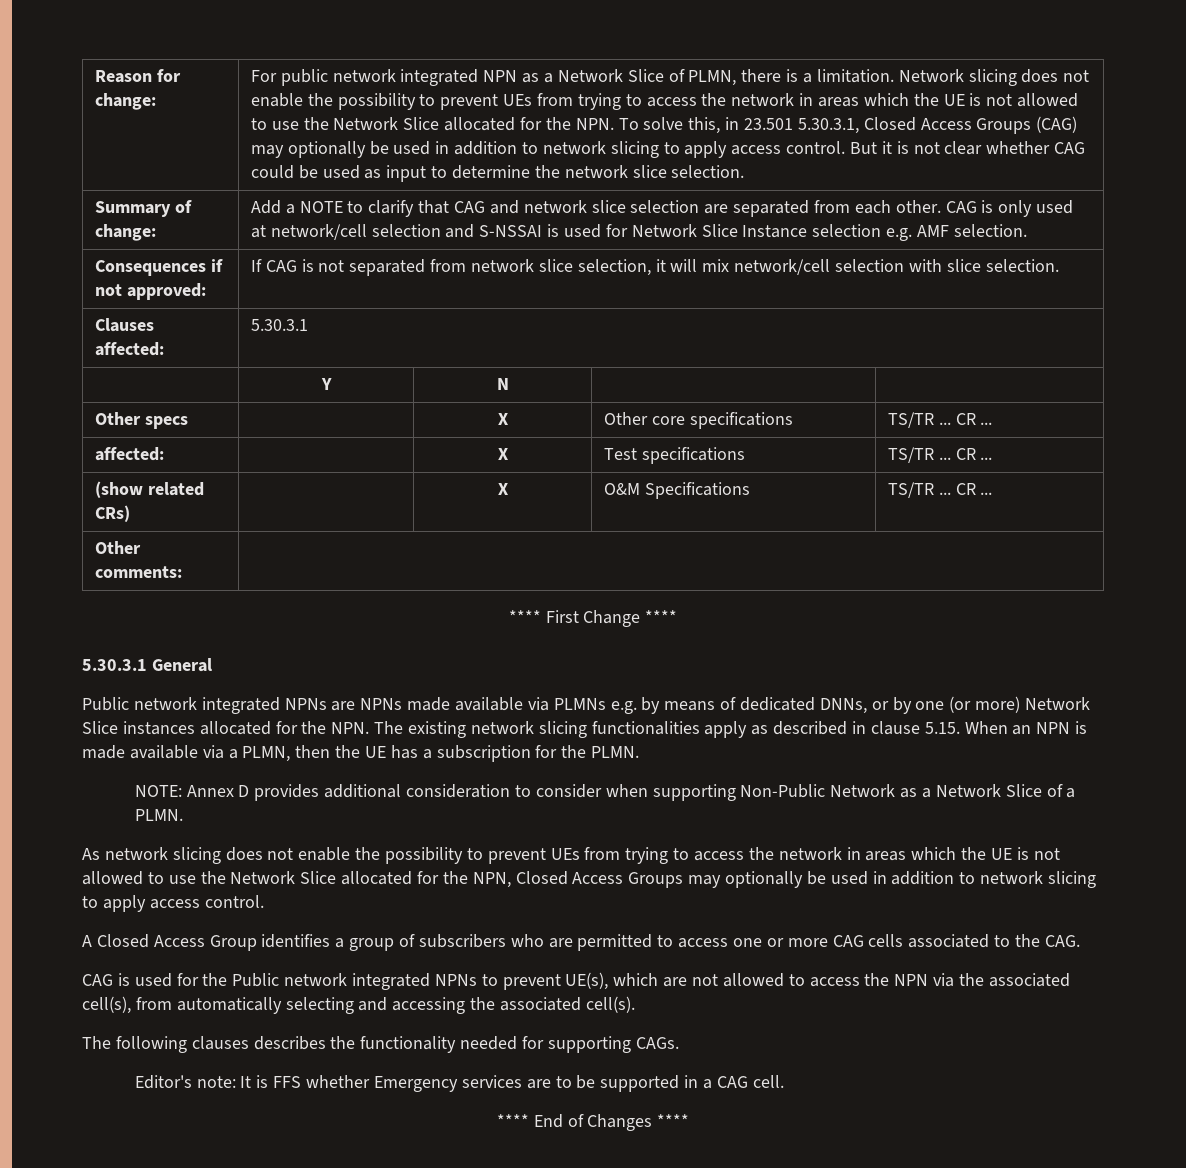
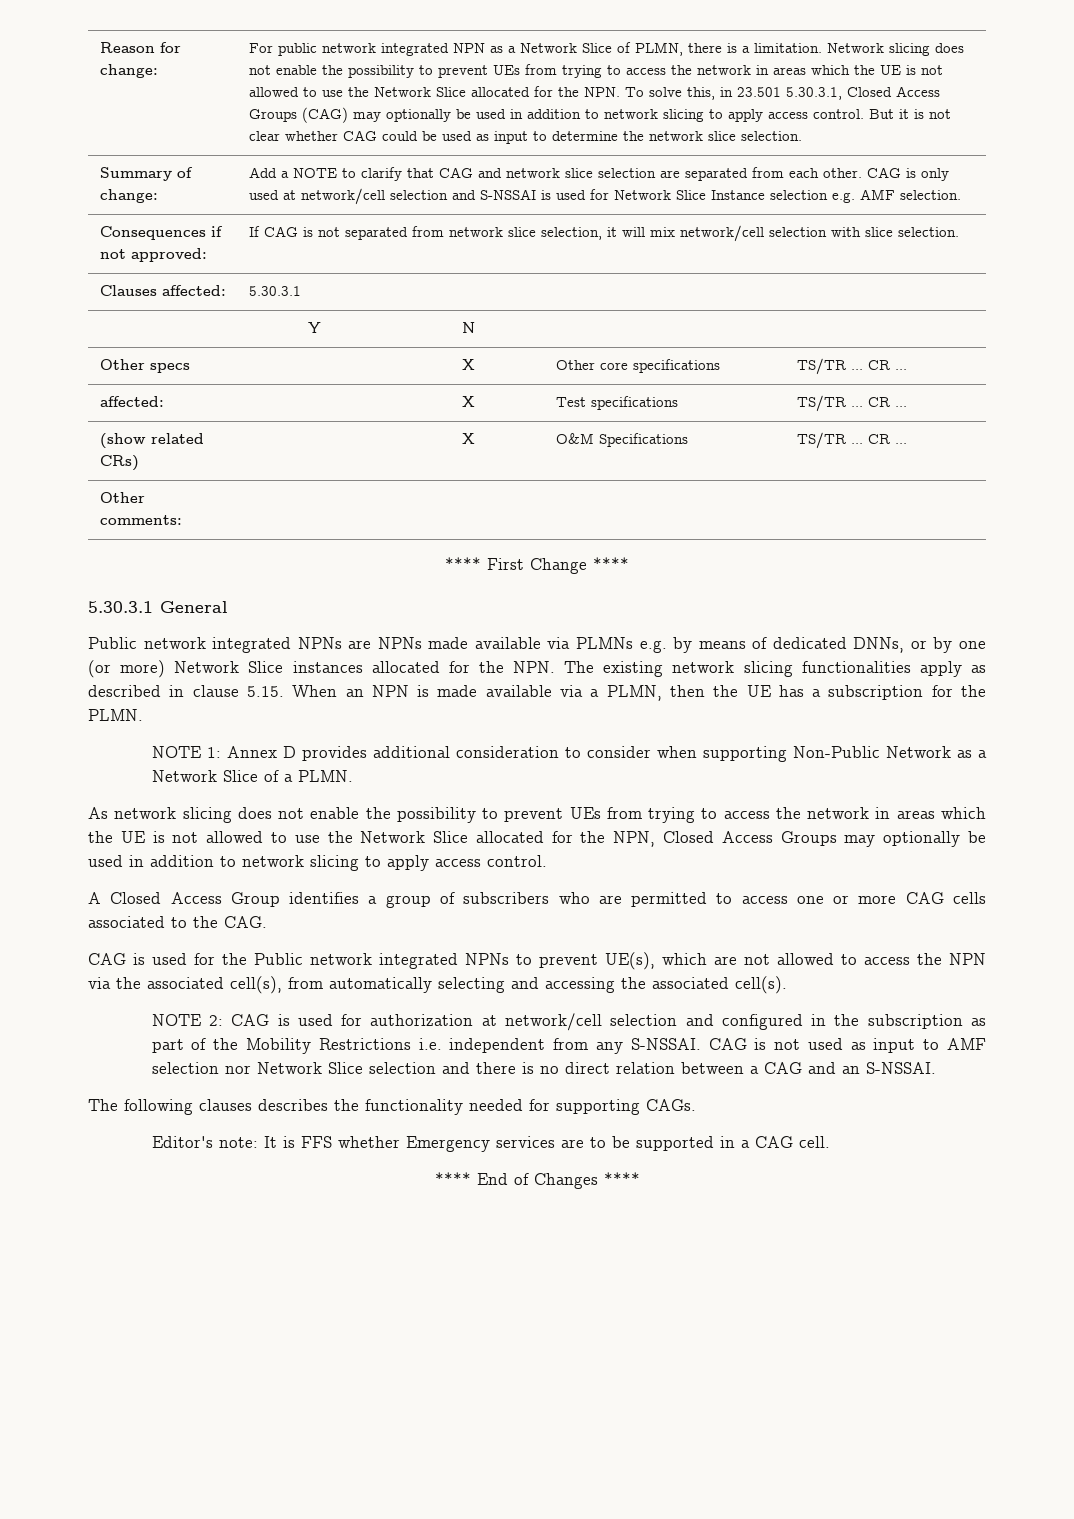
- NOTE: Annex D provides additional consideration to consider when supporting Non-Public Network as a Network Slice of a PLMN.
+ NOTE 1: Annex D provides additional consideration to consider when supporting Non-Public Network as a Network Slice of a PLMN.
+ NOTE 2: CAG is used for authorization at network/cell selection and configured in the subscription as part of the Mobility Restrictions i.e. independent from any S-NSSAI. CAG is not used as input to AMF selection nor Network Slice selection and there is no direct relation between a CAG and an S-NSSAI.

